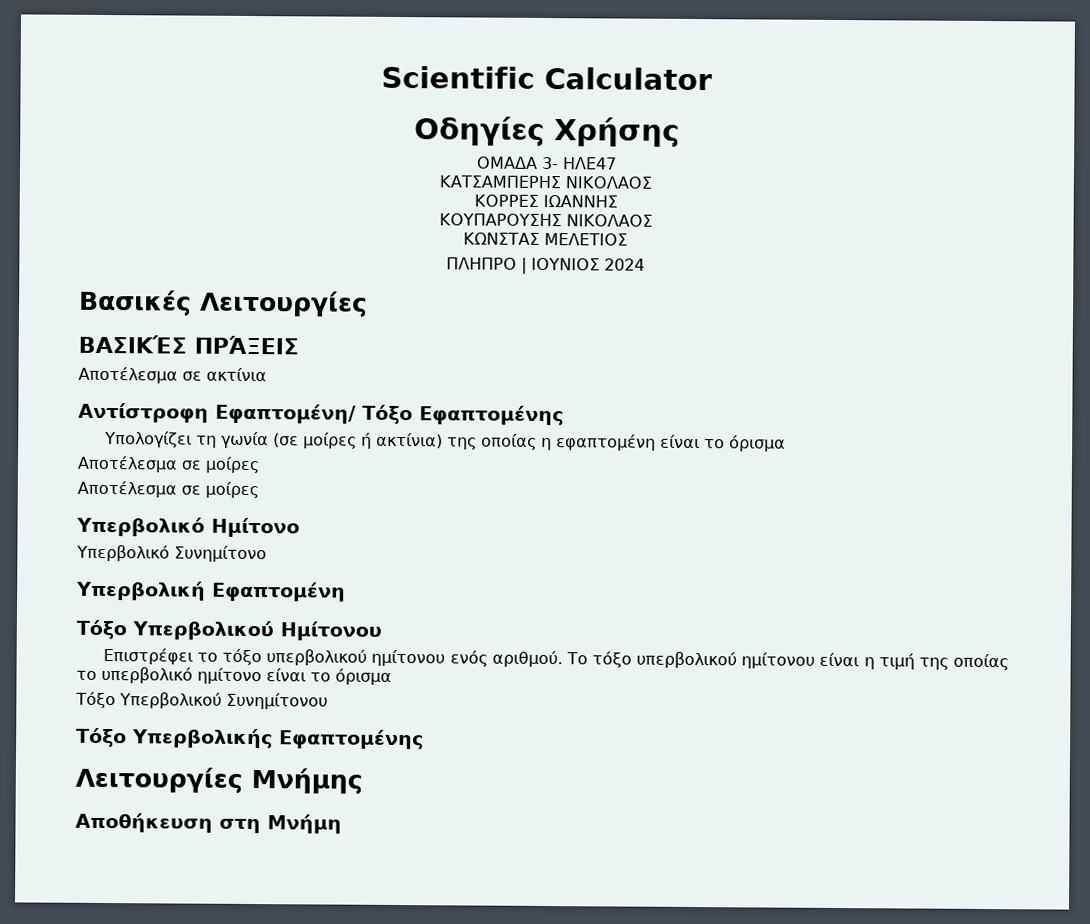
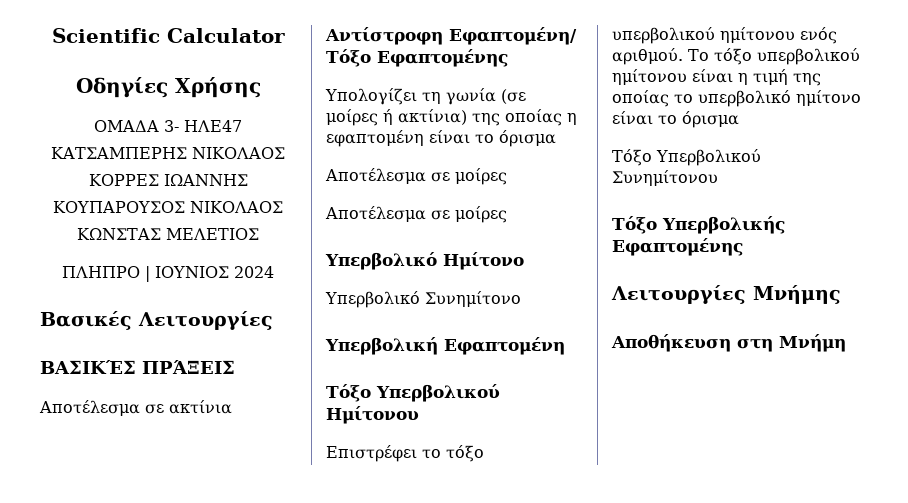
- ΚΟΥΠΑΡΟΥΣΗΣ ΝΙΚΟΛΑΟΣ
+ ΚΟΥΠΑΡΟΥΣΟΣ ΝΙΚΟΛΑΟΣ

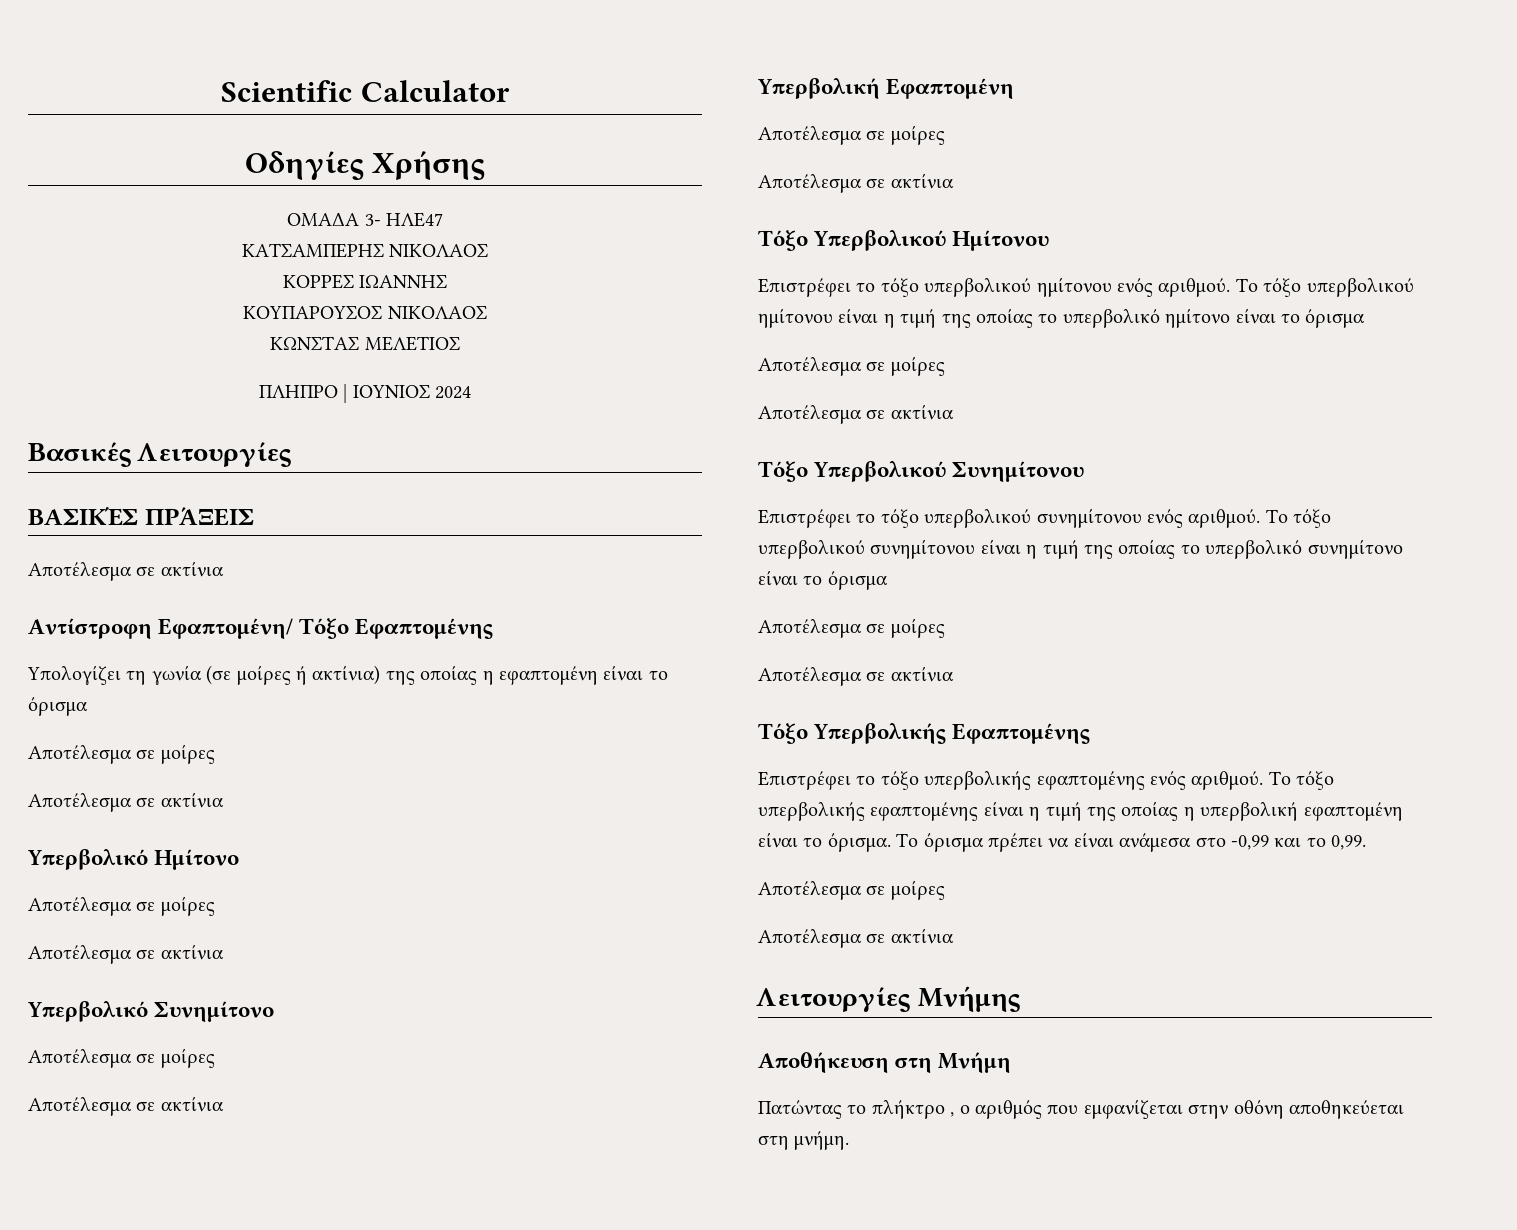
  Υπολογίζει τη γωνία (σε μοίρες ή ακτίνια) της οποίας η εφαπτομένη είναι το όρισμα
  Αποτέλεσμα σε μοίρες
- Αποτέλεσμα σε μοίρες
+ Αποτέλεσμα σε ακτίνια
  Υπερβολικό Ημίτονο
+ Αποτέλεσμα σε μοίρες
+ Αποτέλεσμα σε ακτίνια
  Υπερβολικό Συνημίτονο
+ Αποτέλεσμα σε μοίρες
+ Αποτέλεσμα σε ακτίνια
  Υπερβολική Εφαπτομένη
+ Αποτέλεσμα σε μοίρες
+ Αποτέλεσμα σε ακτίνια
  Το τόξο υπερβολικού ημίτονου είναι η τιμή της οποίας το υπερβολικό ημίτονο είναι το όρισμα
+ Αποτέλεσμα σε μοίρες
+ Αποτέλεσμα σε ακτίνια
  Τόξο Υπερβολικού Συνημίτονου
+ Επιστρέφει το τόξο υπερβολικού συνημίτονου ενός αριθμού. Το τόξο υπερβολικού συνημίτονου είναι η τιμή της οποίας το υπερβολικό συνημίτονο είναι το όρισμα
+ Αποτέλεσμα σε μοίρες
+ Αποτέλεσμα σε ακτίνια
  Τόξο Υπερβολικής Εφαπτομένης
+ Επιστρέφει το τόξο υπερβολικής εφαπτομένης ενός αριθμού. Το τόξο υπερβολικής εφαπτομένης είναι η τιμή της οποίας η υπερβολική εφαπτομένη είναι το όρισμα. Το όρισμα πρέπει να είναι ανάμεσα στο -0,99 και το 0,99.
+ Αποτέλεσμα σε μοίρες
+ Αποτέλεσμα σε ακτίνια
+ Πατώντας το πλήκτρο , ο αριθμός που εμφανίζεται στην οθόνη αποθηκεύεται στη μνήμη.

